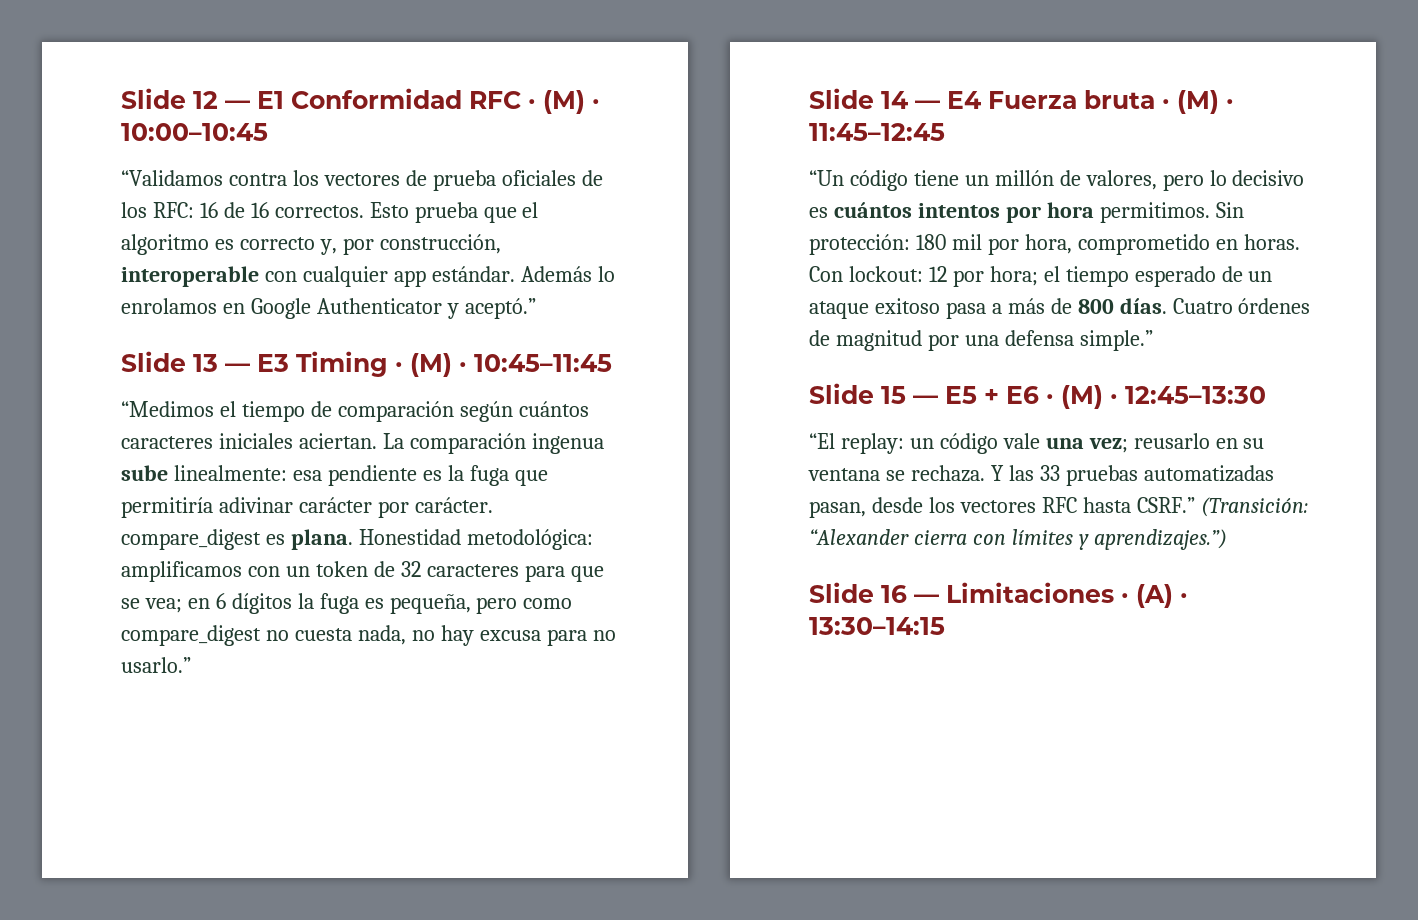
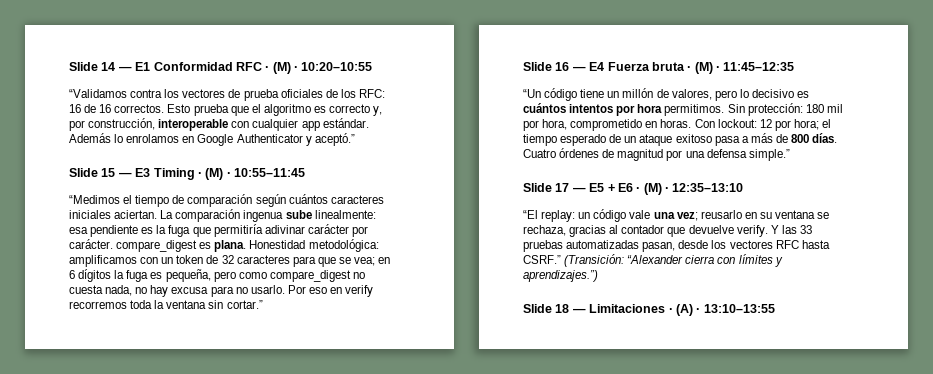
- Slide 12 — E1 Conformidad RFC · (M) · 10:00–10:45
+ Slide 14 — E1 Conformidad RFC · (M) · 10:20–10:55
- Slide 13 — E3 Timing · (M) · 10:45–11:45
+ Slide 15 — E3 Timing · (M) · 10:55–11:45
- Honestidad metodológica: amplificamos con un token de 32 caracteres para que se vea; en 6 dígitos la fuga es pequeña, pero como compare_digest no cuesta nada, no hay excusa para no usarlo.”
- Slide 14 — E4 Fuerza bruta · (M) · 11:45–12:45
+ Honestidad metodológica: amplificamos con un token de 32 caracteres para que se vea; en 6 dígitos la fuga es pequeña, pero como compare_digest no cuesta nada, no hay excusa para no usarlo. Por eso en verify recorremos toda la ventana sin cortar.”
+ Slide 16 — E4 Fuerza bruta · (M) · 11:45–12:35
- Slide 15 — E5 + E6 · (M) · 12:45–13:30
+ Slide 17 — E5 + E6 · (M) · 12:35–13:10
- “El replay: un código vale una vez; reusarlo en su ventana se rechaza.
+ “El replay: un código vale una vez; reusarlo en su ventana se rechaza, gracias al contador que devuelve verify.
- Slide 16 — Limitaciones · (A) · 13:30–14:15
+ Slide 18 — Limitaciones · (A) · 13:10–13:55

